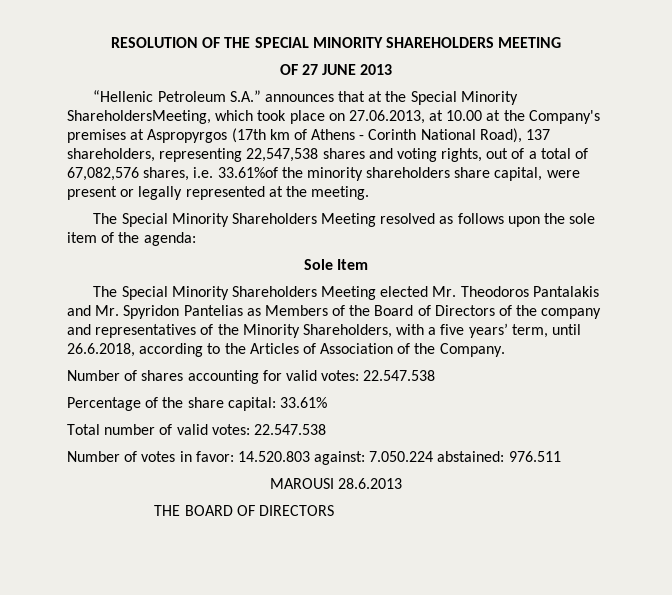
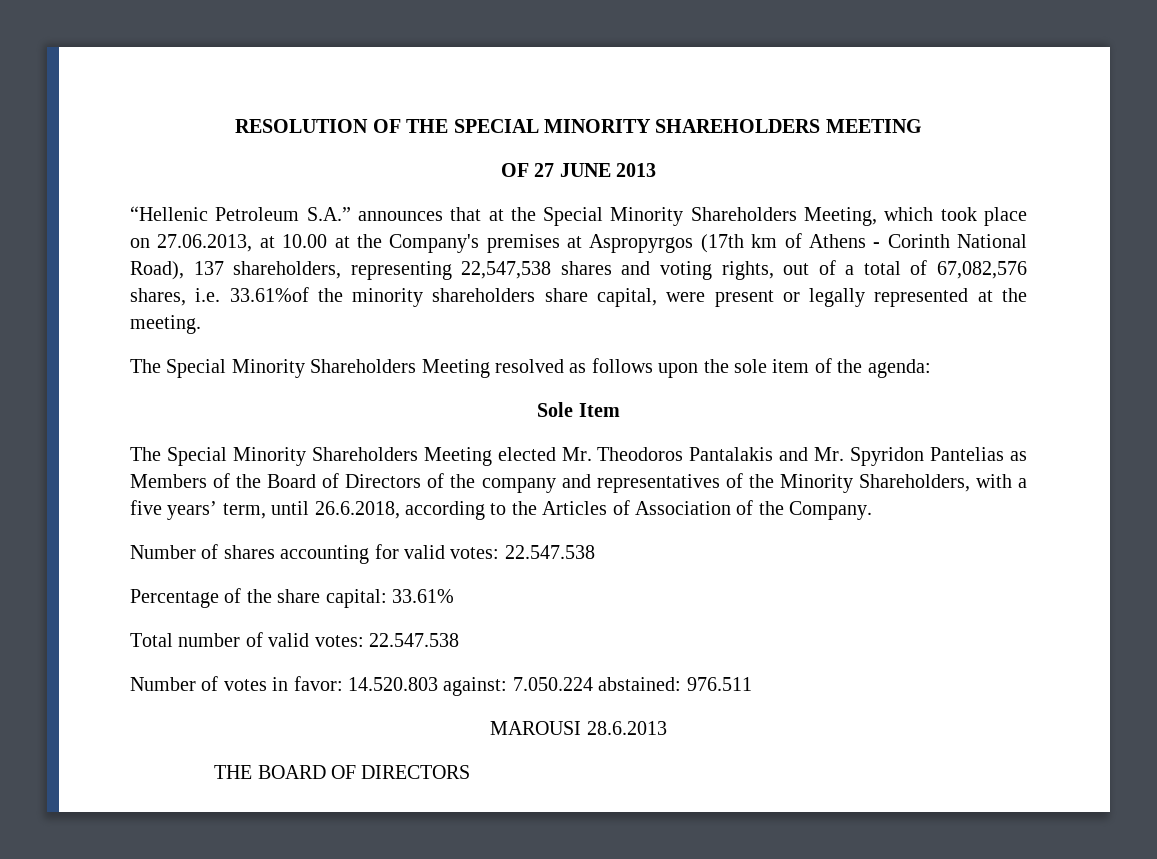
- “Hellenic Petroleum S.A.” announces that at the Special Minority ShareholdersMeeting, which took place on 27.06.2013, at 10.00 at the Company's premises at Aspropyrgos (17th km of Athens - Corinth National Road), 137 shareholders, representing 22,547,538 shares and voting rights, out of a total of 67,082,576 shares, i.e. 33.61%of the minority shareholders share capital, were present or legally represented at the meeting.
+ “Hellenic Petroleum S.A.” announces that at the Special Minority Shareholders Meeting, which took place on 27.06.2013, at 10.00 at the Company's premises at Aspropyrgos (17th km of Athens - Corinth National Road), 137 shareholders, representing 22,547,538 shares and voting rights, out of a total of 67,082,576 shares, i.e. 33.61%of the minority shareholders share capital, were present or legally represented at the meeting.

